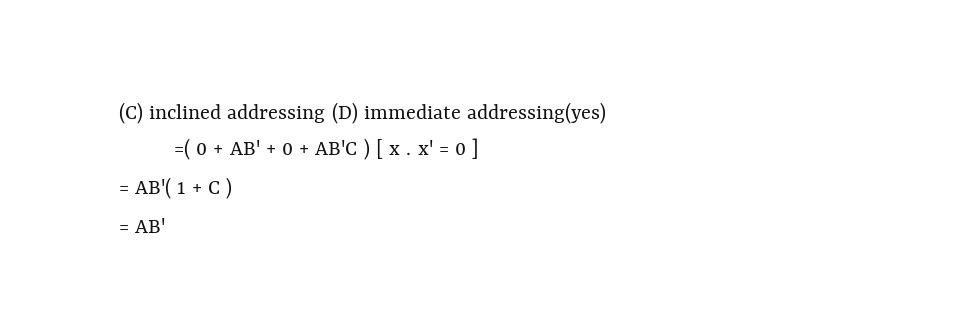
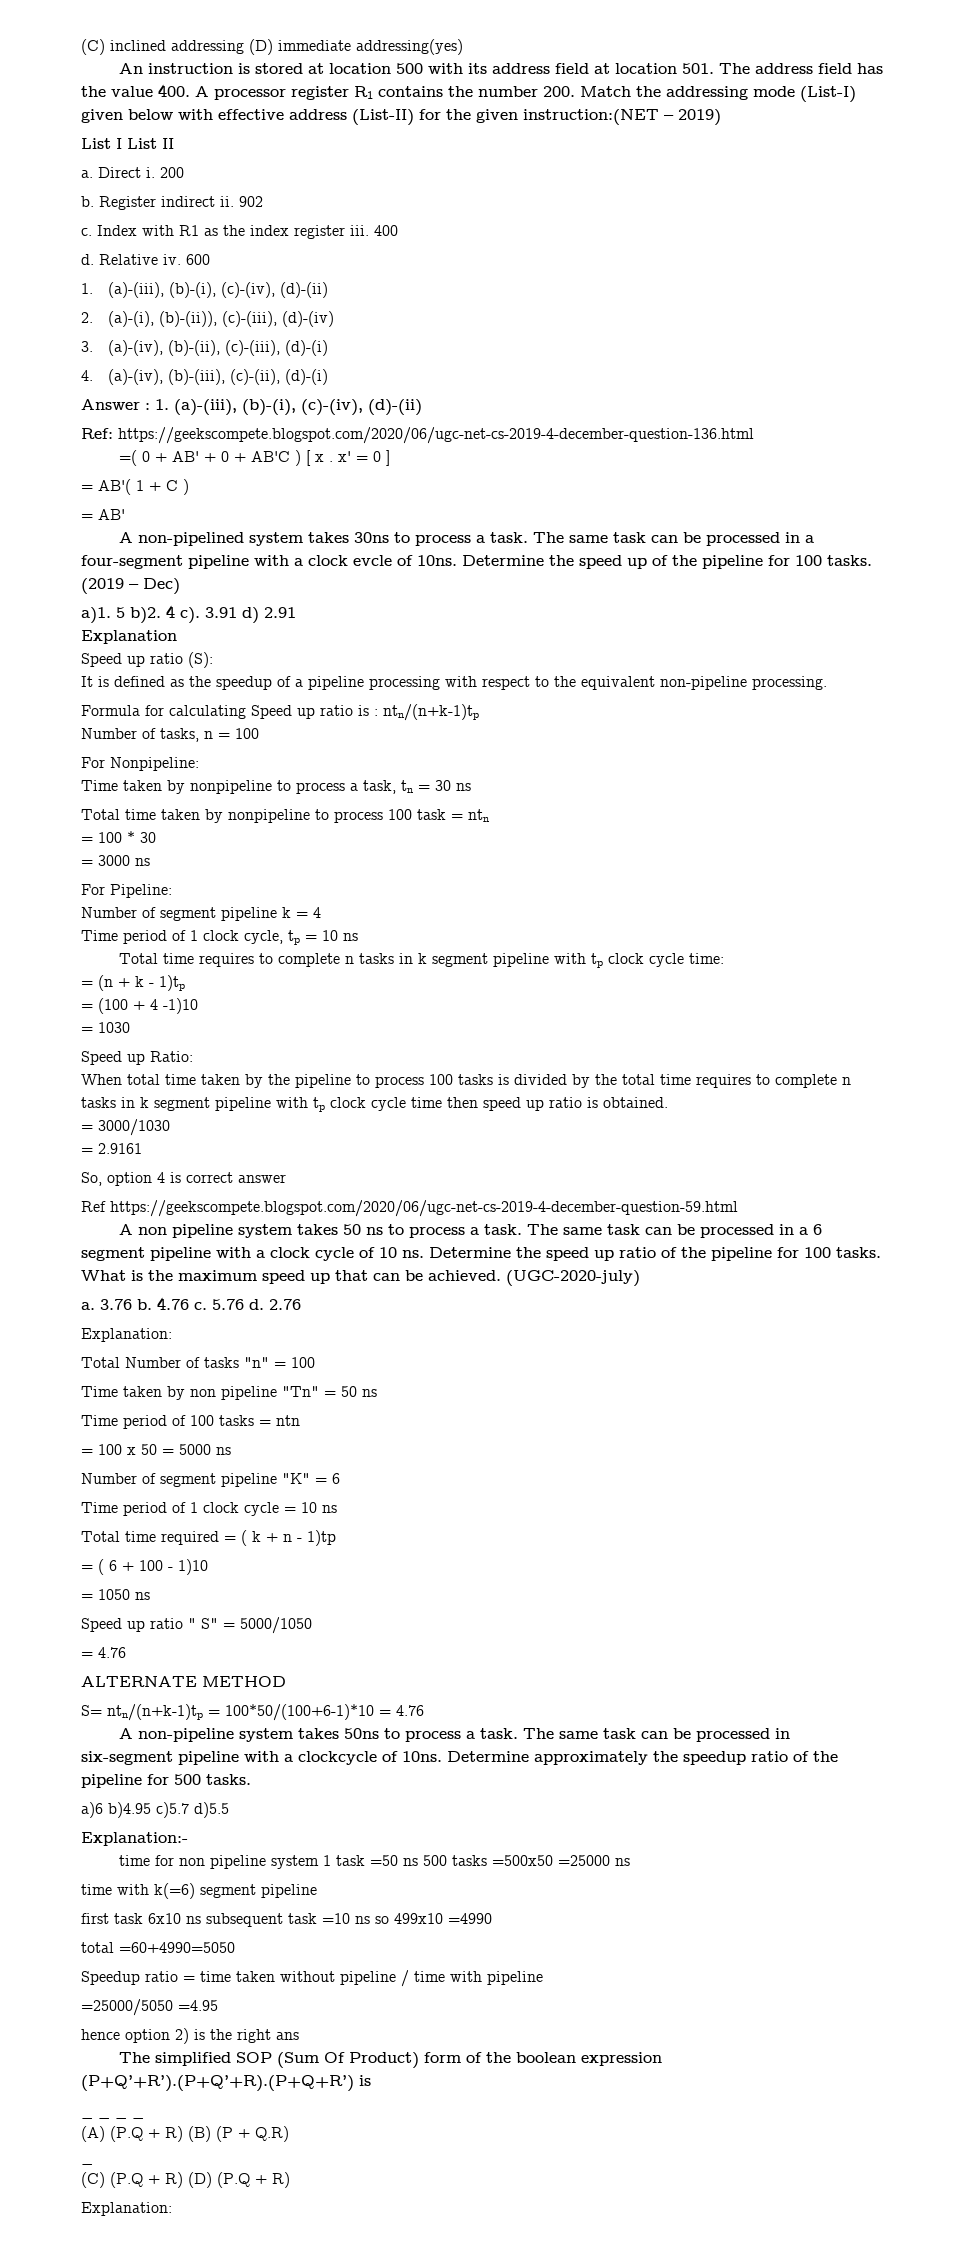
+ An instruction is stored at location 500 with its address field at location 501. The address field has the value 400. A processor register R1 contains the number 200. Match the addressing mode (List-I) given below with effective address (List-II) for the given instruction:(NET – 2019)
+ List I List II
+ a. Direct i. 200
+ b. Register indirect ii. 902
+ c. Index with R1 as the index register iii. 400
+ d. Relative iv. 600
+ 1. (a)-(iii), (b)-(i), (c)-(iv), (d)-(ii)
+ 2. (a)-(i), (b)-(ii)), (c)-(iii), (d)-(iv)
+ 3. (a)-(iv), (b)-(ii), (c)-(iii), (d)-(i)
+ 4. (a)-(iv), (b)-(iii), (c)-(ii), (d)-(i)
+ Answer : 1. (a)-(iii), (b)-(i), (c)-(iv), (d)-(ii)
+ Ref: https://geekscompete.blogspot.com/2020/06/ugc-net-cs-2019-4-december-question-136.html
+ A non-pipelined system takes 30ns to process a task. The same task can be processed in a four-segment pipeline with a clock evcle of 10ns. Determine the speed up of the pipeline for 100 tasks. (2019 – Dec)
+ a)1. 5 b)2. 4 c). 3.91 d) 2.91
+ Explanation
+ Speed up ratio (S):
+ It is defined as the speedup of a pipeline processing with respect to the equivalent non-pipeline processing.
+ Formula for calculating Speed up ratio is : ntn/(n+k-1)tp
+ Number of tasks, n = 100
+ For Nonpipeline:
+ Time taken by nonpipeline to process a task, tn = 30 ns
+ Total time taken by nonpipeline to process 100 task = ntn
+ = 100 * 30
+ = 3000 ns
+ For Pipeline:
+ Number of segment pipeline k = 4
+ Time period of 1 clock cycle, tp = 10 ns
+ Total time requires to complete n tasks in k segment pipeline with tp clock cycle time:
+ = (n + k - 1)tp
+ = (100 + 4 -1)10
+ = 1030
+ Speed up Ratio:
+ When total time taken by the pipeline to process 100 tasks is divided by the total time requires to complete n tasks in k segment pipeline with tp clock cycle time then speed up ratio is obtained.
+ = 3000/1030
+ = 2.9161
+ So, option 4 is correct answer
+ Ref https://geekscompete.blogspot.com/2020/06/ugc-net-cs-2019-4-december-question-59.html
+ A non pipeline system takes 50 ns to process a task. The same task can be processed in a 6 segment pipeline with a clock cycle of 10 ns. Determine the speed up ratio of the pipeline for 100 tasks. What is the maximum speed up that can be achieved. (UGC-2020-july)
+ a. 3.76 b. 4.76 c. 5.76 d. 2.76
+ Explanation:
+ Total Number of tasks "n" = 100
+ Time taken by non pipeline "Tn" = 50 ns
+ Time period of 100 tasks = ntn
+ = 100 x 50 = 5000 ns
+ Number of segment pipeline "K" = 6
+ Time period of 1 clock cycle = 10 ns
+ Total time required = ( k + n - 1)tp
+ = ( 6 + 100 - 1)10
+ = 1050 ns
+ Speed up ratio " S" = 5000/1050
+ = 4.76
+ ALTERNATE METHOD
+ S= ntn/(n+k-1)tp = 100*50/(100+6-1)*10 = 4.76
+ A non-pipeline system takes 50ns to process a task. The same task can be processed in six-segment pipeline with a clockcycle of 10ns. Determine approximately the speedup ratio of the pipeline for 500 tasks.
+ a)6 b)4.95 c)5.7 d)5.5
+ Explanation:-
+ time for non pipeline system 1 task =50 ns 500 tasks =500x50 =25000 ns
+ time with k(=6) segment pipeline
+ first task 6x10 ns subsequent task =10 ns so 499x10 =4990
+ total =60+4990=5050
+ Speedup ratio = time taken without pipeline / time with pipeline
+ =25000/5050 =4.95
+ hence option 2) is the right ans
+ The simplified SOP (Sum Of Product) form of the boolean expression (P+Q’+R’).(P+Q’+R).(P+Q+R’) is
+ _ _ _ _
+ (A) (P.Q + R) (B) (P + Q.R)
+ _
+ (C) (P.Q + R) (D) (P.Q + R)
+ Explanation:

